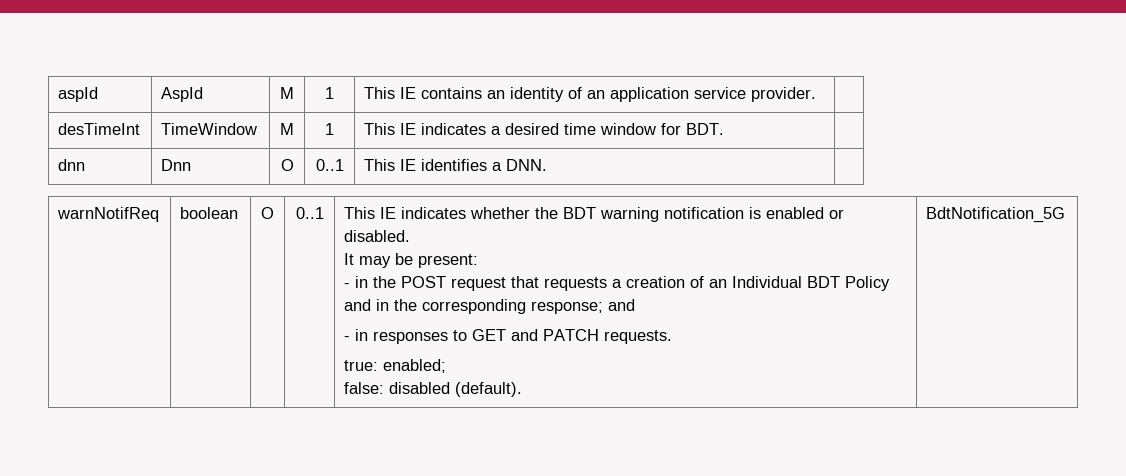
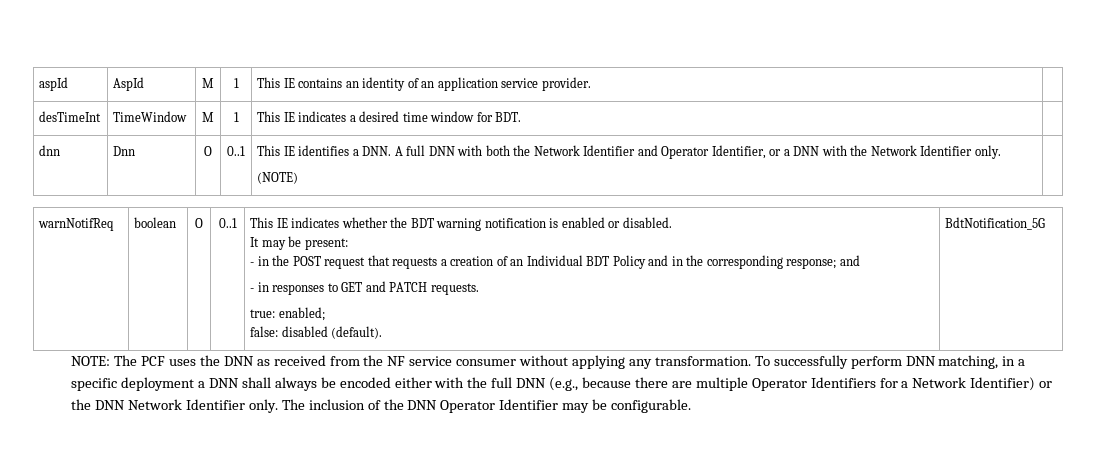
- dnn | Dnn | O | 0..1 | This IE identifies a DNN. |
+ dnn | Dnn | O | 0..1 | This IE identifies a DNN. A full DNN with both the Network Identifier and Operator Identifier, or a DNN with the Network Identifier only.
+ (NOTE) |
+ NOTE: The PCF uses the DNN as received from the NF service consumer without applying any transformation. To successfully perform DNN matching, in a specific deployment a DNN shall always be encoded either with the full DNN (e.g., because there are multiple Operator Identifiers for a Network Identifier) or the DNN Network Identifier only. The inclusion of the DNN Operator Identifier may be configurable.

